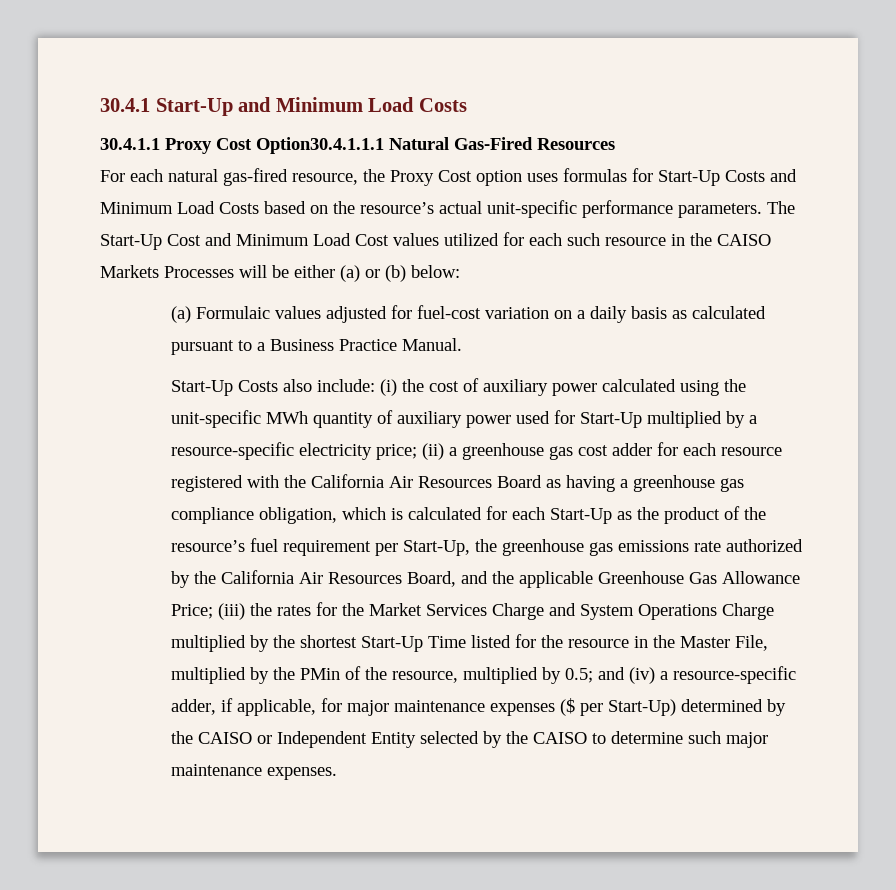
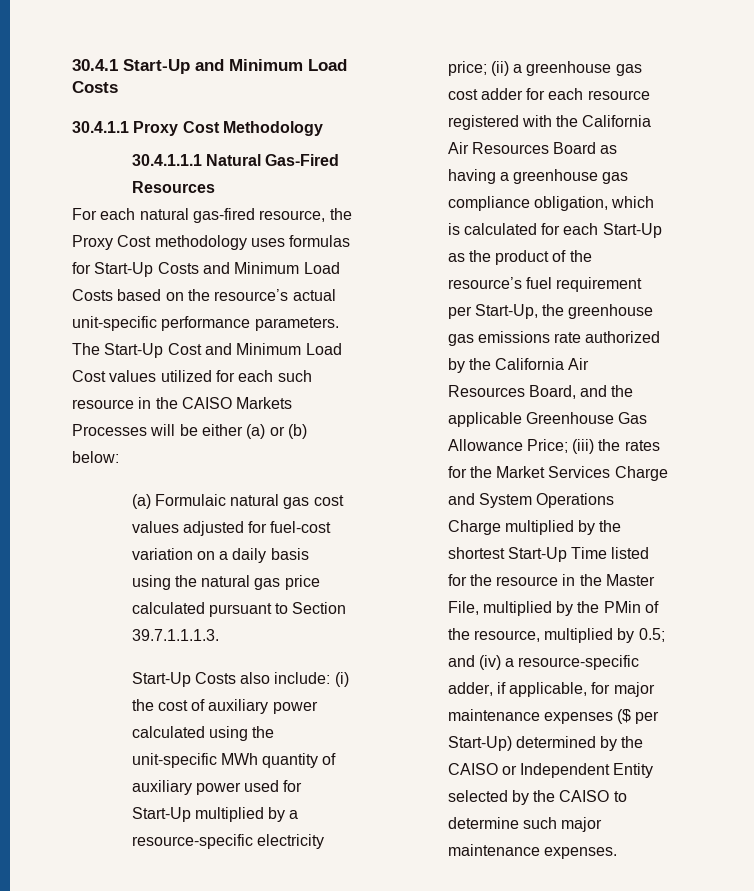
- 30.4.1.1 Proxy Cost Option30.4.1.1.1 Natural Gas-Fired Resources
+ 30.4.1.1 Proxy Cost Methodology
+ 30.4.1.1.1 Natural Gas-Fired Resources
- For each natural gas-fired resource, the Proxy Cost option uses formulas for Start-Up Costs and Minimum Load Costs based on the resource’s actual unit-specific performance parameters.
+ For each natural gas-fired resource, the Proxy Cost methodology uses formulas for Start-Up Costs and Minimum Load Costs based on the resource’s actual unit-specific performance parameters.
- (a) Formulaic values adjusted for fuel-cost variation on a daily basis as calculated pursuant to a Business Practice Manual.
+ (a) Formulaic natural gas cost values adjusted for fuel-cost variation on a daily basis using the natural gas price calculated pursuant to Section 39.7.1.1.1.3.

